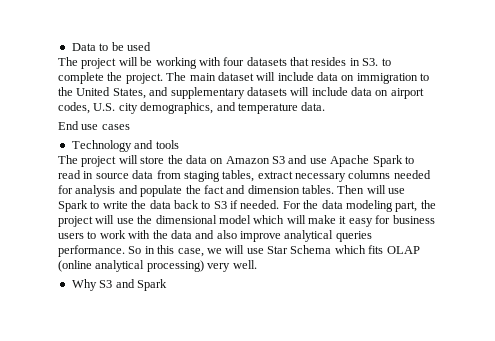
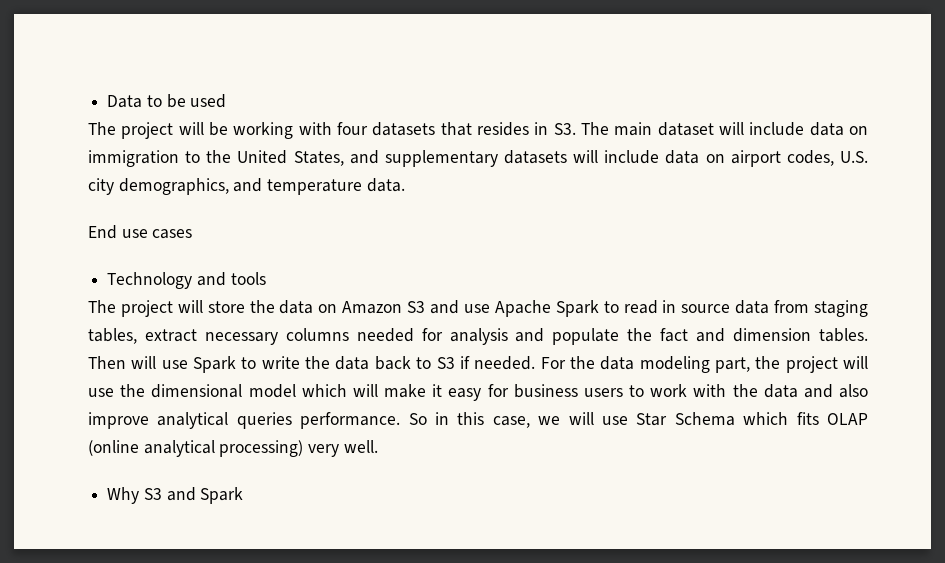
- The project will be working with four datasets that resides in S3. to complete the project. The main dataset will include data on immigration to the United States, and supplementary datasets will include data on airport codes, U.S. city demographics, and temperature data.
+ The project will be working with four datasets that resides in S3. The main dataset will include data on immigration to the United States, and supplementary datasets will include data on airport codes, U.S. city demographics, and temperature data.

